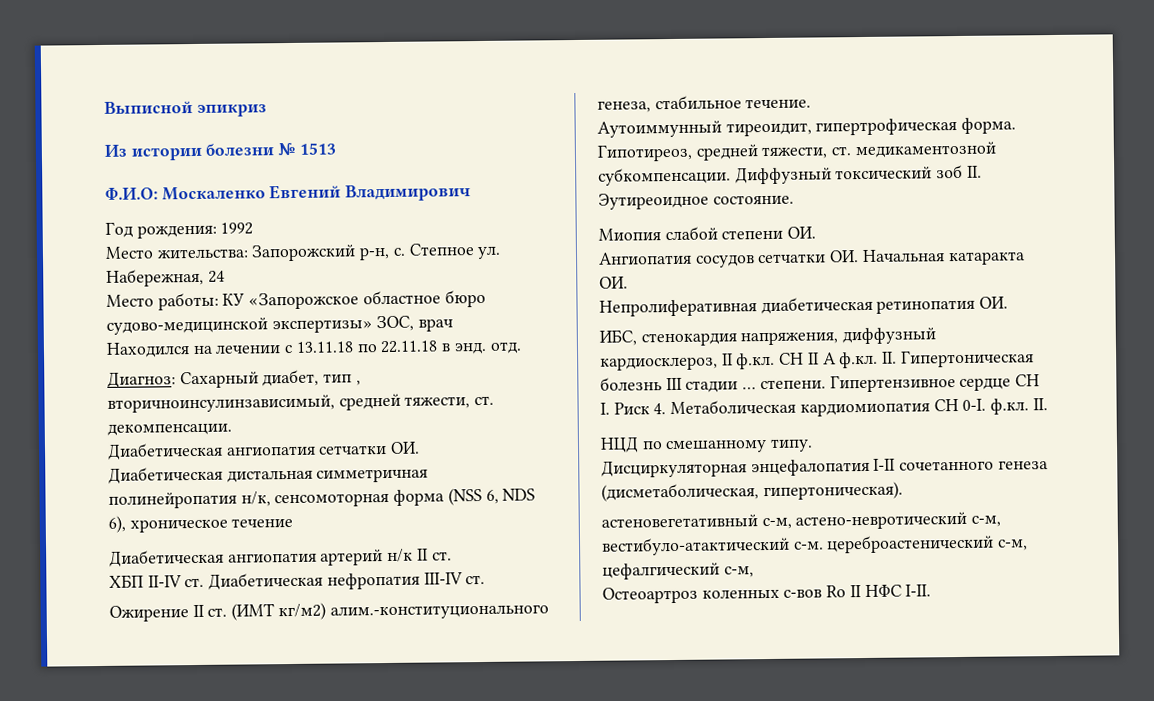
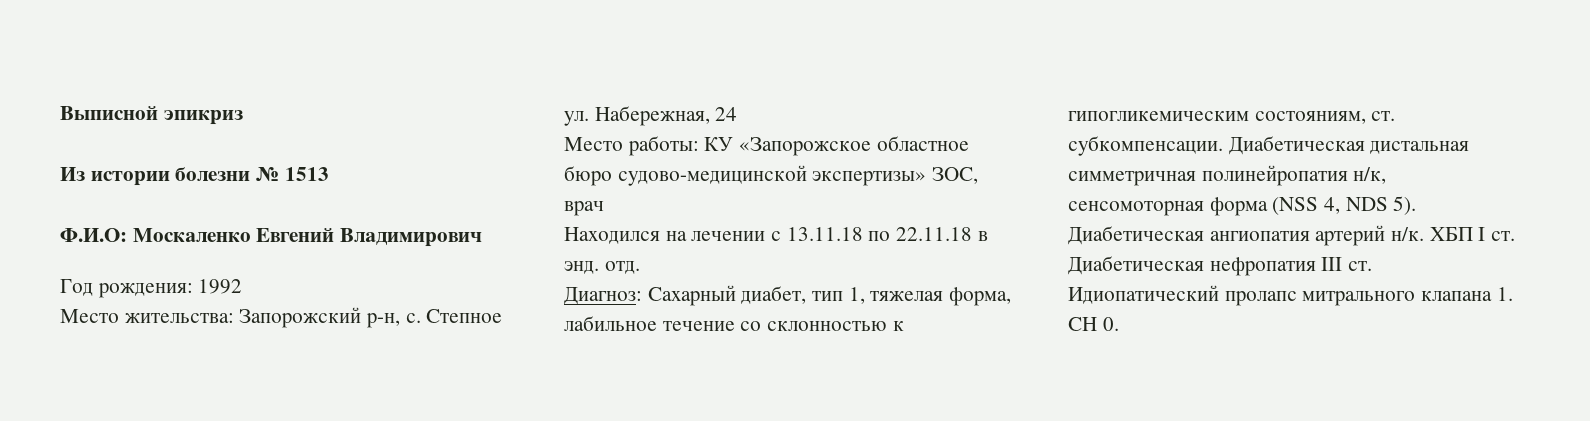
- Диагноз: Сахарный диабет, тип , вторичноинсулинзависимый, средней тяжести, ст. декомпенсации.
- Диабетическая ангиопатия сетчатки ОИ.
- Диабетическая дистальная симметричная полинейропатия н/к, сенсомоторная форма (NSS 6, NDS 6), хроническое течение
- Диабетическая ангиопатия артерий н/к II ст.
- ХБП II-IV ст. Диабетическая нефропатия III-IV ст.
- Ожирение II ст. (ИМТ кг/м2) алим.-конституционального генеза, стабильное течение.
- Аутоиммунный тиреоидит, гипертрофическая форма. Гипотиреоз, средней тяжести, ст. медикаментозной субкомпенсации. Диффузный токсический зоб II. Эутиреоидное состояние.
- Миопия слабой степени ОИ.
- Ангиопатия сосудов сетчатки ОИ. Начальная катаракта ОИ.
- Непролиферативная диабетическая ретинопатия ОИ.
- ИБС, стенокардия напряжения, диффузный кардиосклероз, II ф.кл. СН II А ф.кл. II. Гипертоническая болезнь III стадии … степени. Гипертензивное сердце СН I. Риск 4. Метаболическая кардиомиопатия СН 0-I. ф.кл. II.
- НЦД по смешанному типу.
- Дисциркуляторная энцефалопатия I-II сочетанного генеза (дисметаболическая, гипертоническая).
- астеновегетативный с-м, астено-невротический с-м, вестибуло-атактический с-м. цереброастенический с-м, цефалгический с-м,
- Остеоартроз коленных с-вов Rо II НФС I-II.
+ Диагноз: Сахарный диабет, тип 1, тяжелая форма, лабильное течение со склонностью к гипогликемическим состояниям, ст. субкомпенсации. Диабетическая дистальная симметричная полинейропатия н/к, сенсомоторная форма (NSS 4, NDS 5). Диабетическая ангиопатия артерий н/к. ХБП I ст. Диабетическая нефропатия III ст. Идиопатический пролапс митрального клапана 1. СН 0.

